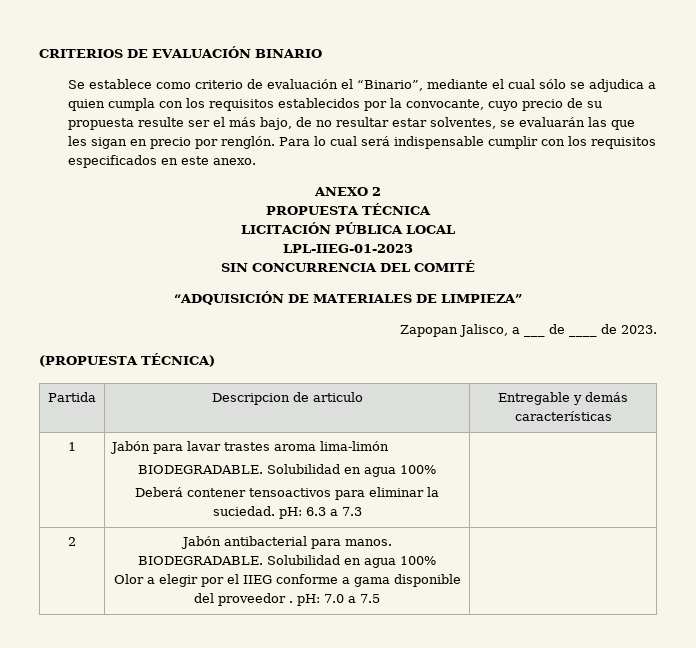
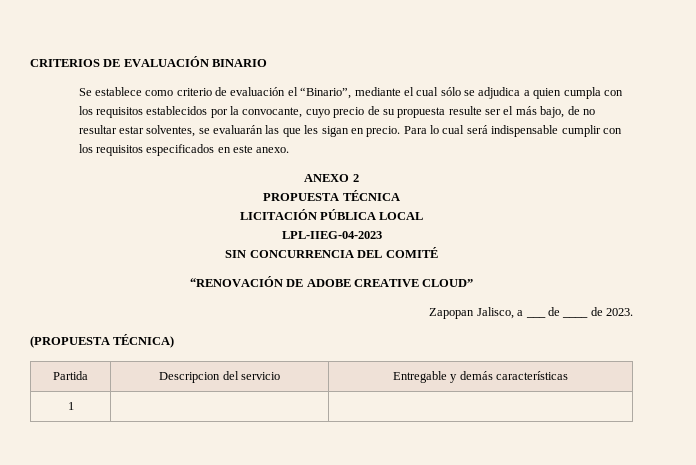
- Se establece como criterio de evaluación el “Binario”, mediante el cual sólo se adjudica a quien cumpla con los requisitos establecidos por la convocante, cuyo precio de su propuesta resulte ser el más bajo, de no resultar estar solventes, se evaluarán las que les sigan en precio por renglón.
+ Se establece como criterio de evaluación el “Binario”, mediante el cual sólo se adjudica a quien cumpla con los requisitos establecidos por la convocante, cuyo precio de su propuesta resulte ser el más bajo, de no resultar estar solventes, se evaluarán las que les sigan en precio.
- LPL-IIEG-01-2023
+ LPL-IIEG-04-2023
- “ADQUISICIÓN DE MATERIALES DE LIMPIEZA”
+ “RENOVACIÓN DE ADOBE CREATIVE CLOUD”
- Partida | Descripcion de articulo | Entregable y demás características
+ Partida | Descripcion del servicio | Entregable y demás características
- 1 | Jabón para lavar trastes aroma lima-limón
- BIODEGRADABLE. Solubilidad en agua 100%
- Deberá contener tensoactivos para eliminar la suciedad. pH: 6.3 a 7.3 |
- 2 | Jabón antibacterial para manos.
- BIODEGRADABLE. Solubilidad en agua 100%
- Olor a elegir por el IIEG conforme a gama disponible del proveedor . pH: 7.0 a 7.5 |
+ 1 | |

